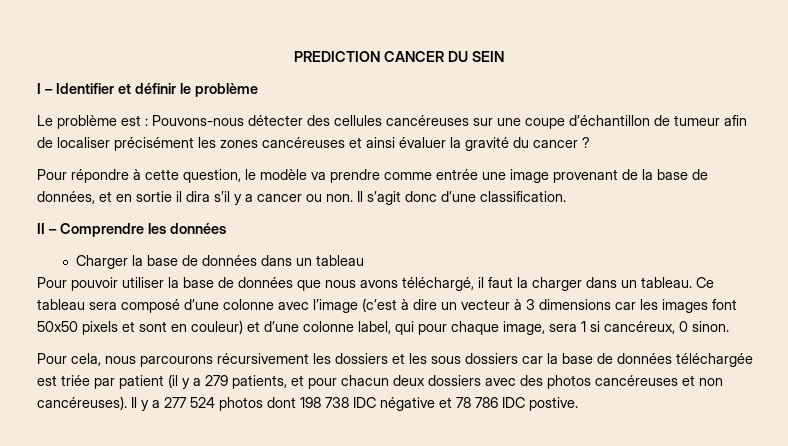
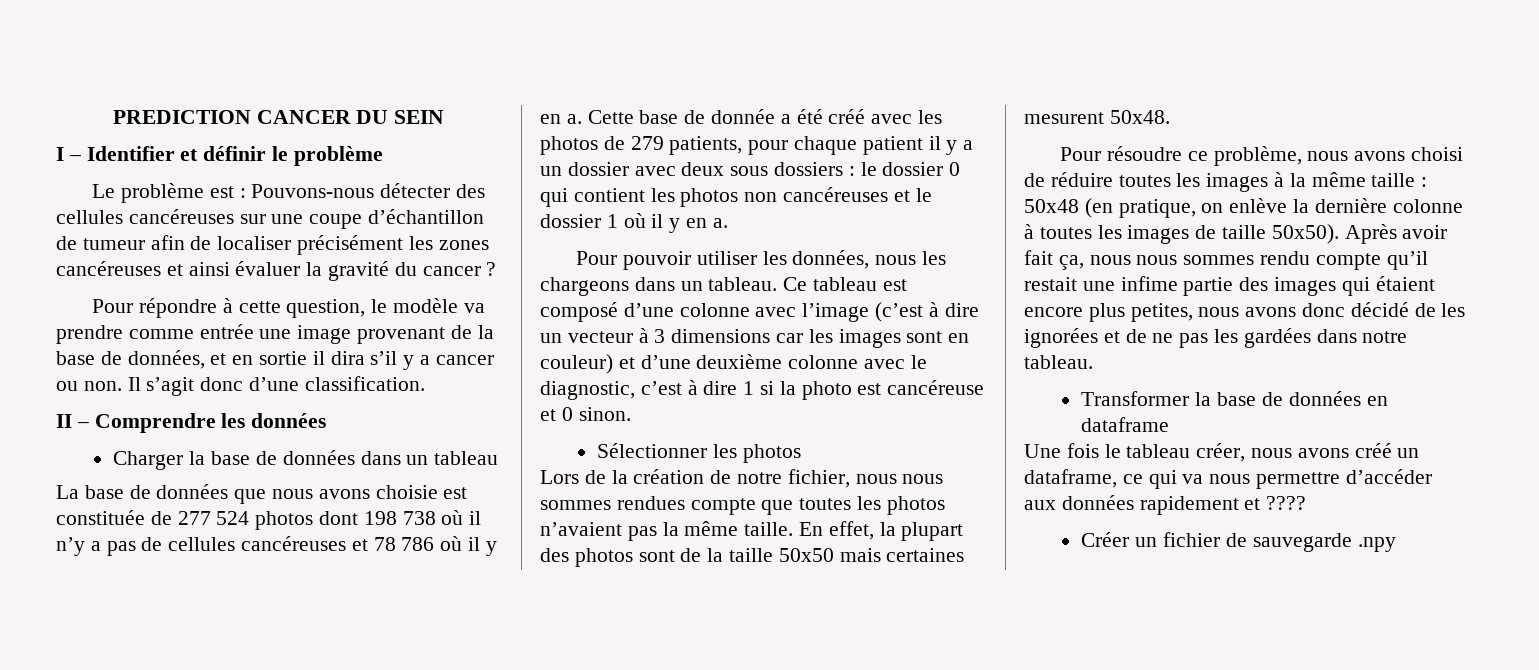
- Pour pouvoir utiliser la base de données que nous avons téléchargé, il faut la charger dans un tableau.
+ La base de données que nous avons choisie est constituée de 277 524 photos dont 198 738 où il n’y a pas de cellules cancéreuses et 78 786 où il y en a. Cette base de donnée a été créé avec les photos de 279 patients, pour chaque patient il y a un dossier avec deux sous dossiers : le dossier 0 qui contient les photos non cancéreuses et le dossier 1 où il y en a.
+ Pour pouvoir utiliser les données, nous les chargeons dans un tableau.
- Ce tableau sera composé d’une colonne avec l’image (c’est à dire un vecteur à 3 dimensions car les images font 50x50 pixels et sont en couleur) et d’une colonne label, qui pour chaque image, sera 1 si cancéreux, 0 sinon.
- Pour cela, nous parcourons récursivement les dossiers et les sous dossiers car la base de données téléchargée est triée par patient (il y a 279 patients, et pour chacun deux dossiers avec des photos cancéreuses et non cancéreuses). Il y a 277 524 photos dont 198 738 IDC négative et 78 786 IDC postive.
+ Ce tableau est composé d’une colonne avec l’image (c’est à dire un vecteur à 3 dimensions car les images sont en couleur) et d’une deuxième colonne avec le diagnostic, c’est à dire 1 si la photo est cancéreuse et 0 sinon.
+ Sélectionner les photos
+ Lors de la création de notre fichier, nous nous sommes rendues compte que toutes les photos n’avaient pas la même taille. En effet, la plupart des photos sont de la taille 50x50 mais certaines mesurent 50x48.
+ Pour résoudre ce problème, nous avons choisi de réduire toutes les images à la même taille : 50x48 (en pratique, on enlève la dernière colonne à toutes les images de taille 50x50). Après avoir fait ça, nous nous sommes rendu compte qu’il restait une infime partie des images qui étaient encore plus petites, nous avons donc décidé de les ignorées et de ne pas les gardées dans notre tableau.
+ Transformer la base de données en dataframe
+ Une fois le tableau créer, nous avons créé un dataframe, ce qui va nous permettre d’accéder aux données rapidement et ????
+ Créer un fichier de sauvegarde .npy

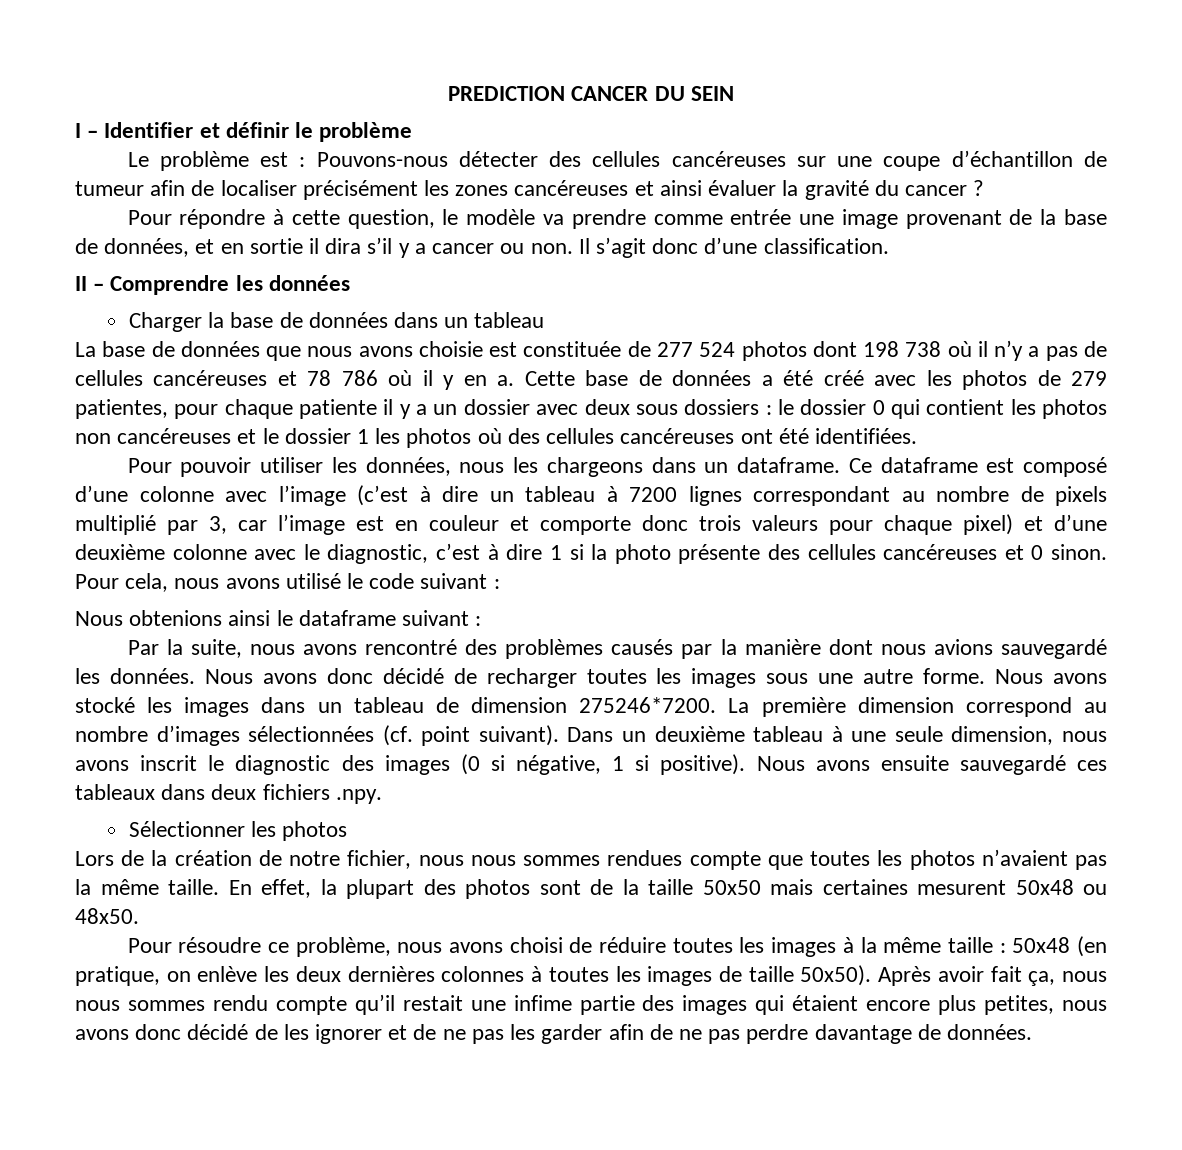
- Cette base de donnée a été créé avec les photos de 279 patients, pour chaque patient il y a un dossier avec deux sous dossiers : le dossier 0 qui contient les photos non cancéreuses et le dossier 1 où il y en a.
+ Cette base de données a été créé avec les photos de 279 patientes, pour chaque patiente il y a un dossier avec deux sous dossiers : le dossier 0 qui contient les photos non cancéreuses et le dossier 1 les photos où des cellules cancéreuses ont été identifiées.
- Pour pouvoir utiliser les données, nous les chargeons dans un tableau. Ce tableau est composé d’une colonne avec l’image (c’est à dire un vecteur à 3 dimensions car les images sont en couleur) et d’une deuxième colonne avec le diagnostic, c’est à dire 1 si la photo est cancéreuse et 0 sinon.
+ Pour pouvoir utiliser les données, nous les chargeons dans un dataframe. Ce dataframe est composé d’une colonne avec l’image (c’est à dire un tableau à 7200 lignes correspondant au nombre de pixels multiplié par 3, car l’image est en couleur et comporte donc trois valeurs pour chaque pixel) et d’une deuxième colonne avec le diagnostic, c’est à dire 1 si la photo présente des cellules cancéreuses et 0 sinon. Pour cela, nous avons utilisé le code suivant :
+ Nous obtenions ainsi le dataframe suivant :
+ Par la suite, nous avons rencontré des problèmes causés par la manière dont nous avions sauvegardé les données. Nous avons donc décidé de recharger toutes les images sous une autre forme. Nous avons stocké les images dans un tableau de dimension 275246*7200. La première dimension correspond au nombre d’images sélectionnées (cf. point suivant). Dans un deuxième tableau à une seule dimension, nous avons inscrit le diagnostic des images (0 si négative, 1 si positive). Nous avons ensuite sauvegardé ces tableaux dans deux fichiers .npy.
- En effet, la plupart des photos sont de la taille 50x50 mais certaines mesurent 50x48.
+ En effet, la plupart des photos sont de la taille 50x50 mais certaines mesurent 50x48 ou 48x50.
- Pour résoudre ce problème, nous avons choisi de réduire toutes les images à la même taille : 50x48 (en pratique, on enlève la dernière colonne à toutes les images de taille 50x50).
+ Pour résoudre ce problème, nous avons choisi de réduire toutes les images à la même taille : 50x48 (en pratique, on enlève les deux dernières colonnes à toutes les images de taille 50x50).
- Après avoir fait ça, nous nous sommes rendu compte qu’il restait une infime partie des images qui étaient encore plus petites, nous avons donc décidé de les ignorées et de ne pas les gardées dans notre tableau.
- Transformer la base de données en dataframe
- Une fois le tableau créer, nous avons créé un dataframe, ce qui va nous permettre d’accéder aux données rapidement et ????
- Créer un fichier de sauvegarde .npy
+ Après avoir fait ça, nous nous sommes rendu compte qu’il restait une infime partie des images qui étaient encore plus petites, nous avons donc décidé de les ignorer et de ne pas les garder afin de ne pas perdre davantage de données.

